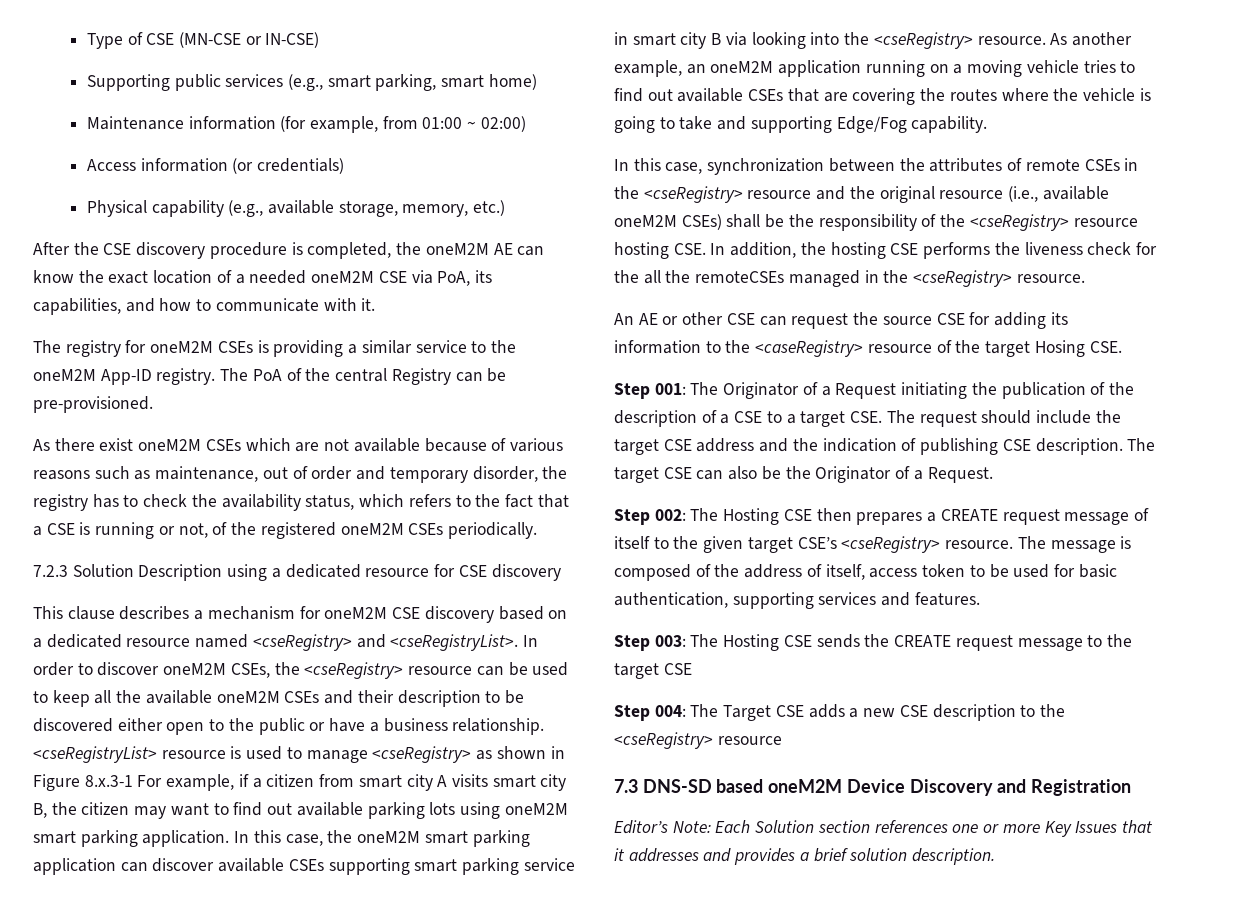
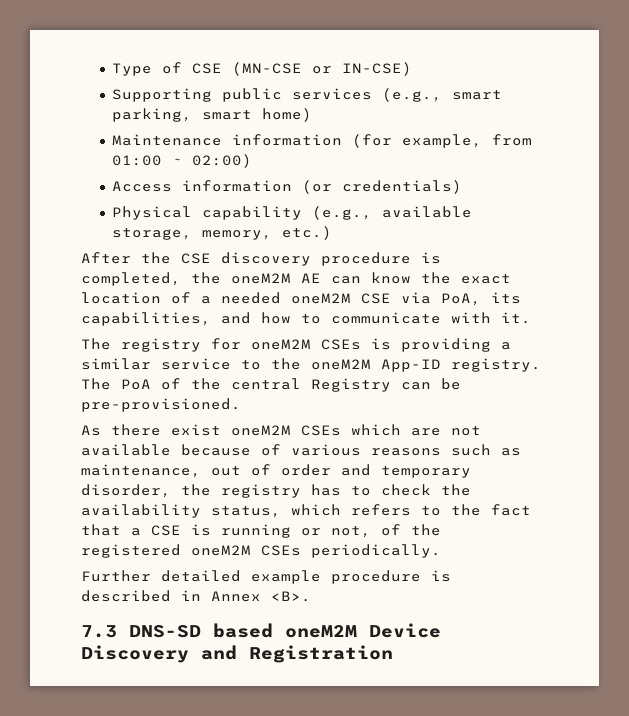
- 7.2.3 Solution Description using a dedicated resource for CSE discovery
- This clause describes a mechanism for oneM2M CSE discovery based on a dedicated resource named <cseRegistry> and <cseRegistryList>. In order to discover oneM2M CSEs, the <cseRegistry> resource can be used to keep all the available oneM2M CSEs and their description to be discovered either open to the public or have a business relationship. <cseRegistryList> resource is used to manage <cseRegistry> as shown in Figure 8.x.3-1 For example, if a citizen from smart city A visits smart city B, the citizen may want to find out available parking lots using oneM2M smart parking application. In this case, the oneM2M smart parking application can discover available CSEs supporting smart parking service in smart city B via looking into the <cseRegistry> resource. As another example, an oneM2M application running on a moving vehicle tries to find out available CSEs that are covering the routes where the vehicle is going to take and supporting Edge/Fog capability.
- In this case, synchronization between the attributes of remote CSEs in the <cseRegistry> resource and the original resource (i.e., available oneM2M CSEs) shall be the responsibility of the <cseRegistry> resource hosting CSE. In addition, the hosting CSE performs the liveness check for the all the remoteCSEs managed in the <cseRegistry> resource.
- An AE or other CSE can request the source CSE for adding its information to the <caseRegistry> resource of the target Hosing CSE.
- Step 001: The Originator of a Request initiating the publication of the description of a CSE to a target CSE. The request should include the target CSE address and the indication of publishing CSE description. The target CSE can also be the Originator of a Request.
- Step 002: The Hosting CSE then prepares a CREATE request message of itself to the given target CSE’s <cseRegistry> resource. The message is composed of the address of itself, access token to be used for basic authentication, supporting services and features.
- Step 003: The Hosting CSE sends the CREATE request message to the target CSE
- Step 004: The Target CSE adds a new CSE description to the <cseRegistry> resource
+ Further detailed example procedure is described in Annex <B>.
- Editor’s Note: Each Solution section references one or more Key Issues that it addresses and provides a brief solution description.

